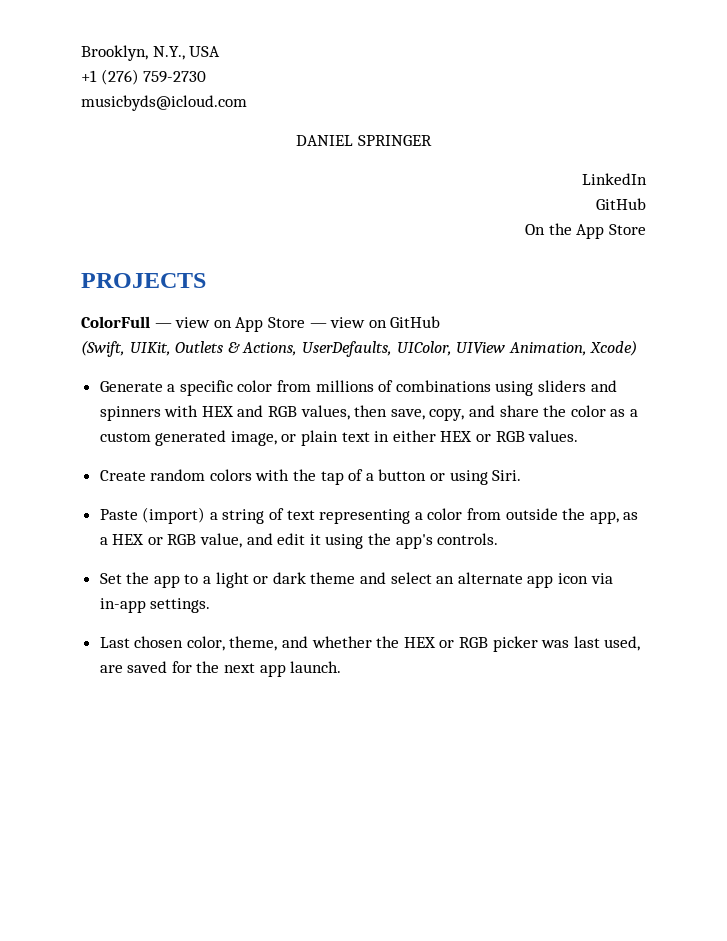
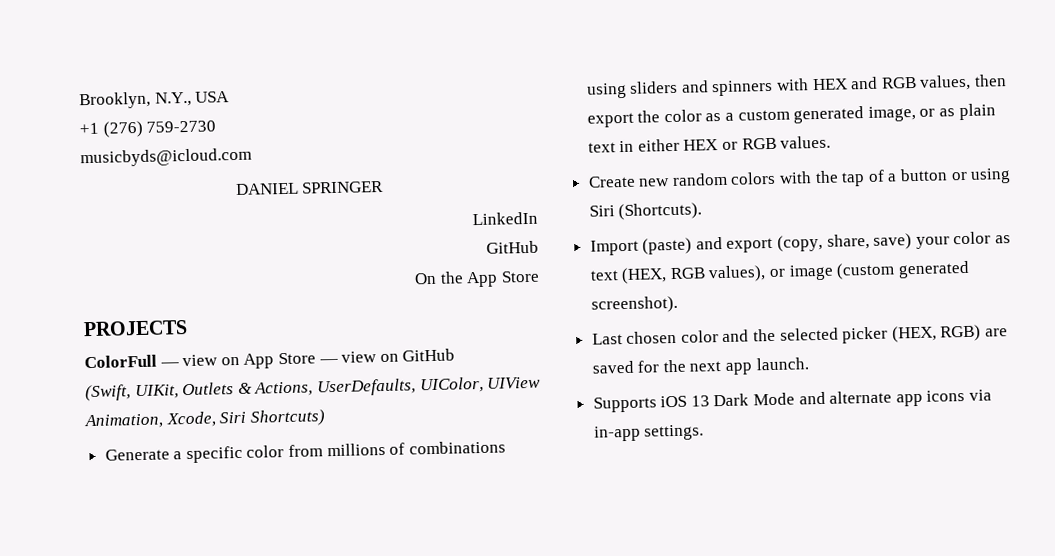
- (Swift, UIKit, Outlets & Actions, UserDefaults, UIColor, UIView Animation, Xcode)
+ (Swift, UIKit, Outlets & Actions, UserDefaults, UIColor, UIView Animation, Xcode, Siri Shortcuts)
- Generate a specific color from millions of combinations using sliders and spinners with HEX and RGB values, then save, copy, and share the color as a custom generated image, or plain text in either HEX or RGB values.
+ Generate a specific color from millions of combinations using sliders and spinners with HEX and RGB values, then export the color as a custom generated image, or as plain text in either HEX or RGB values.
- Create random colors with the tap of a button or using Siri.
- Paste (import) a string of text representing a color from outside the app, as a HEX or RGB value, and edit it using the app's controls.
- Set the app to a light or dark theme and select an alternate app icon via in-app settings.
- Last chosen color, theme, and whether the HEX or RGB picker was last used, are saved for the next app launch.
+ Create new random colors with the tap of a button or using Siri (Shortcuts).
+ Import (paste) and export (copy, share, save) your color as text (HEX, RGB values), or image (custom generated screenshot).
+ Last chosen color and the selected picker (HEX, RGB) are saved for the next app launch.
+ Supports iOS 13 Dark Mode and alternate app icons via in-app settings.

